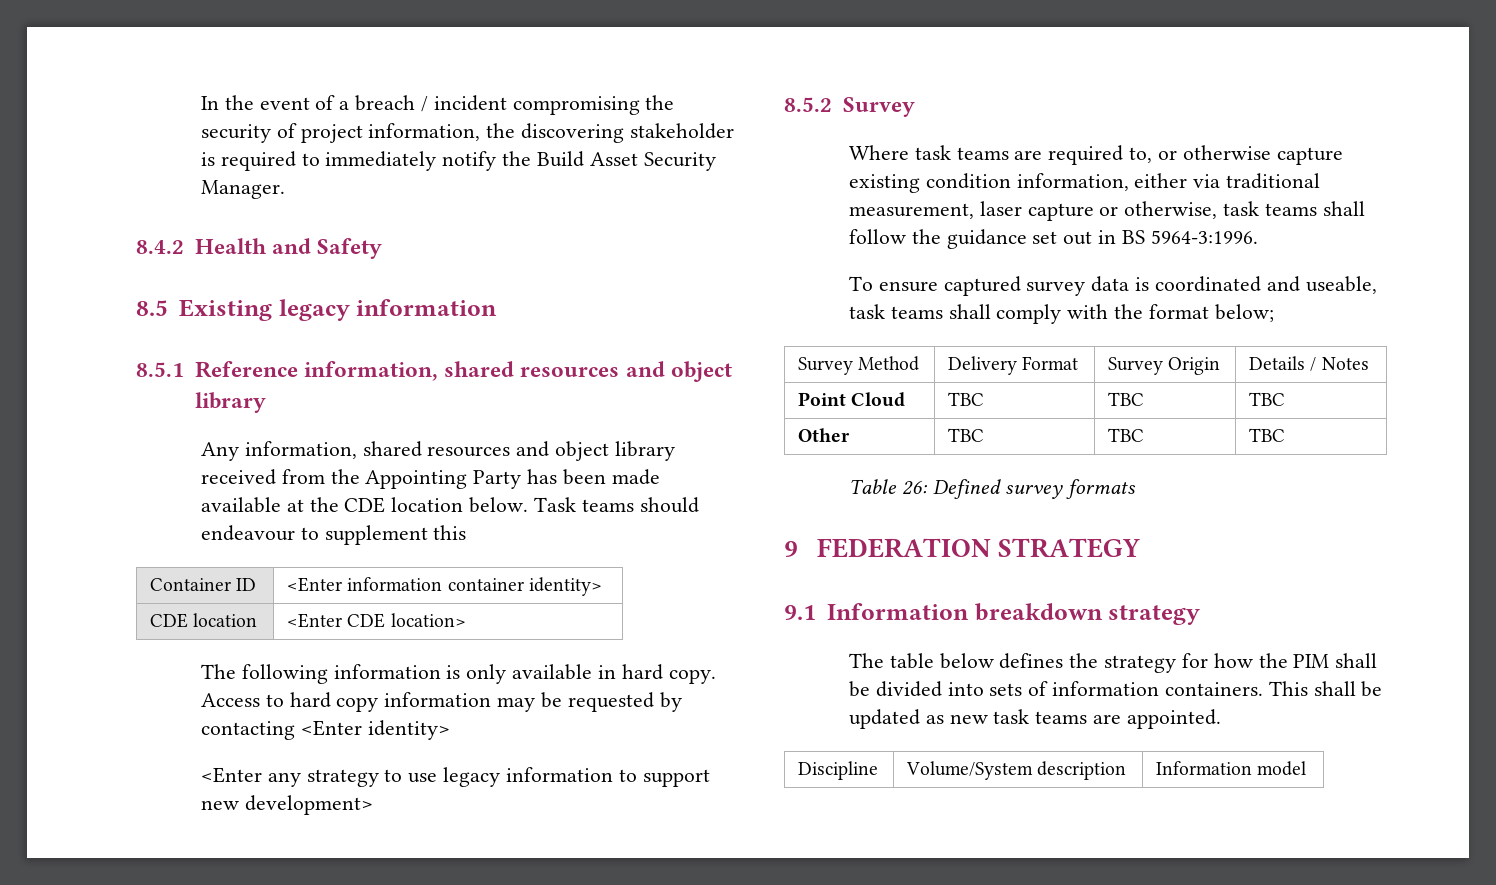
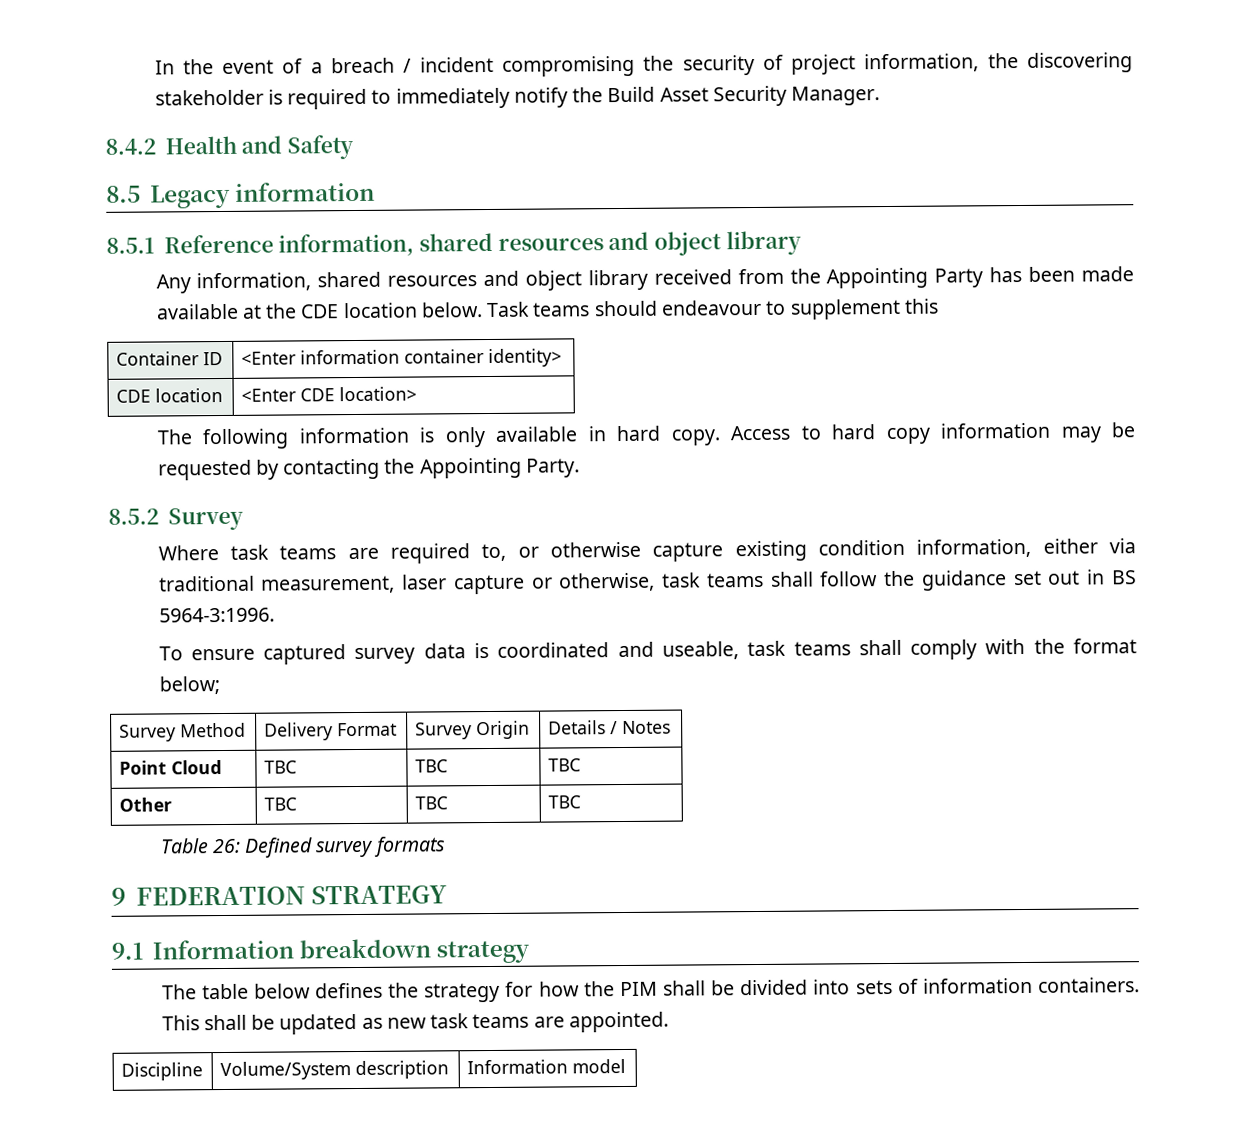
- 8.5 Existing legacy information
+ 8.5 Legacy information
- Access to hard copy information may be requested by contacting <Enter identity>
- <Enter any strategy to use legacy information to support new development>
+ Access to hard copy information may be requested by contacting the Appointing Party.

